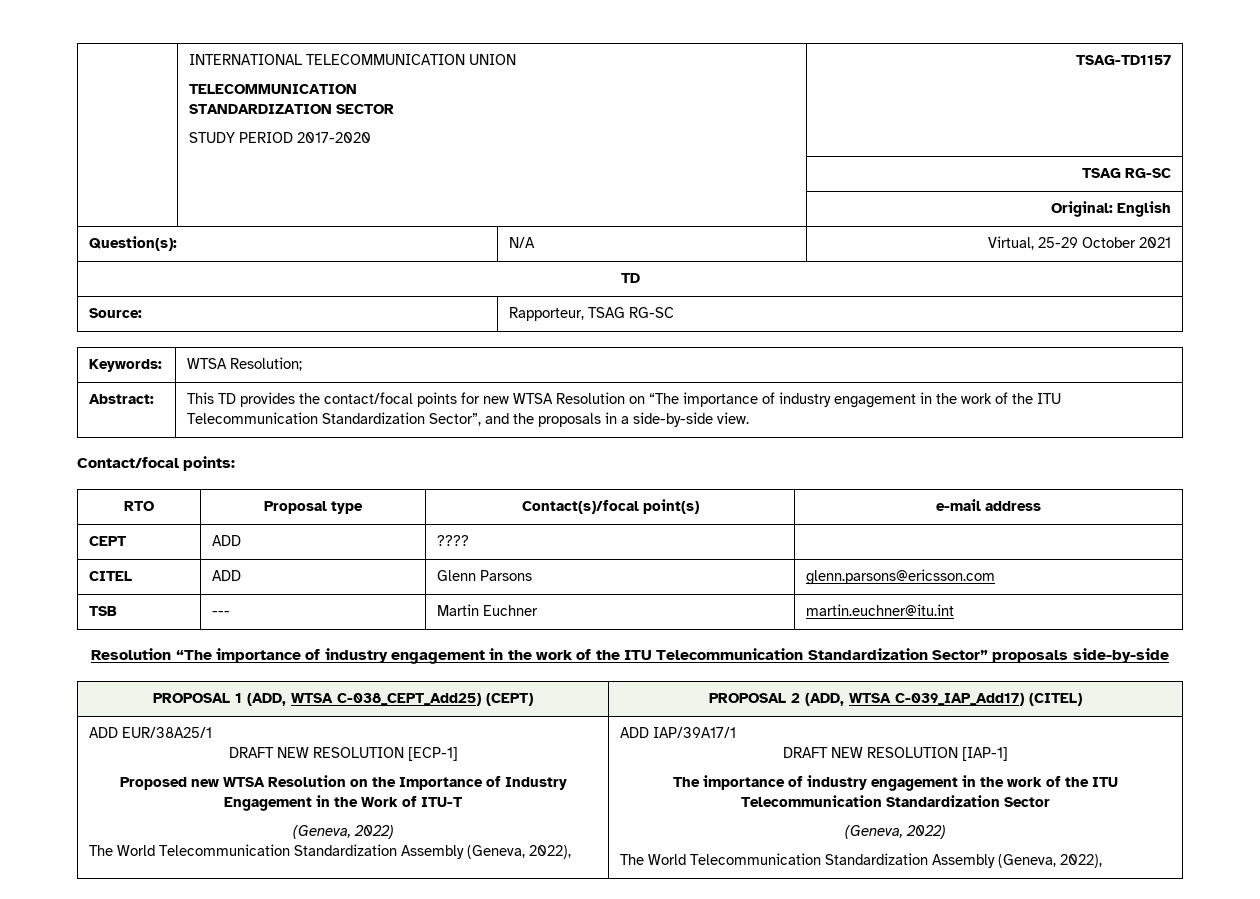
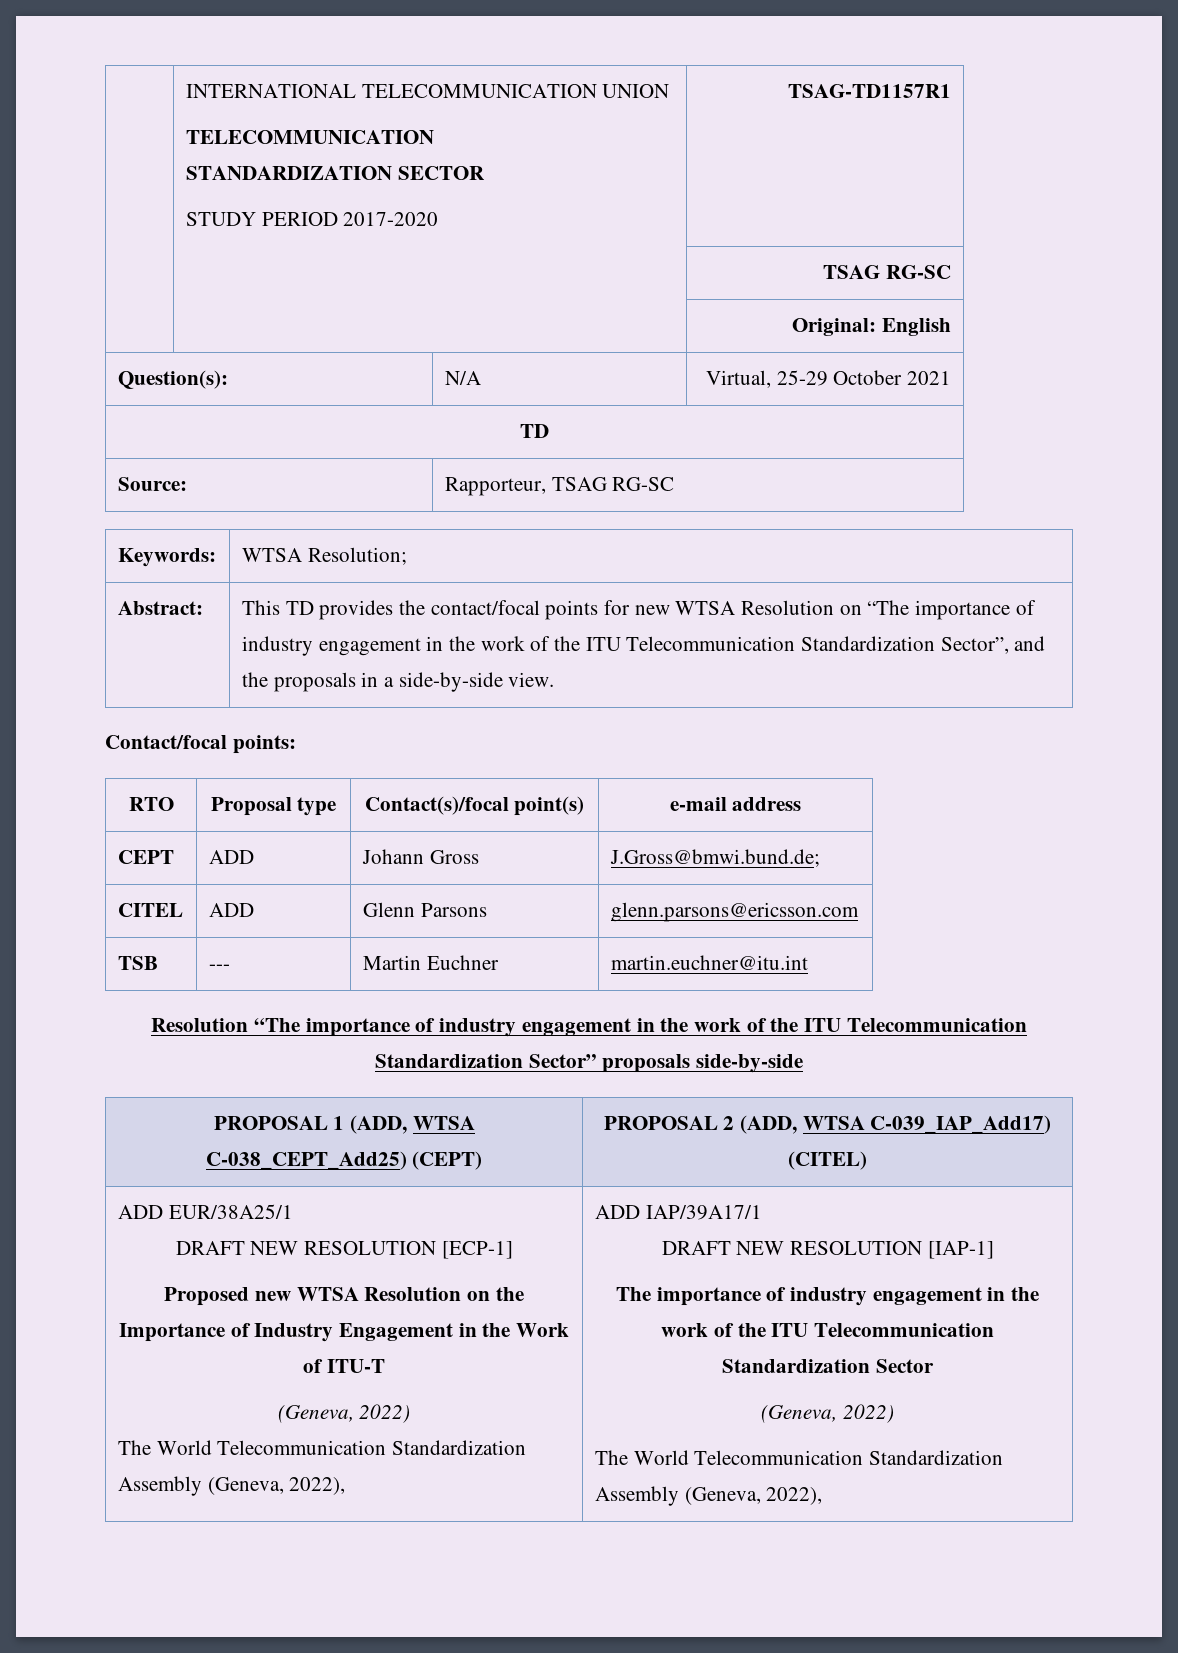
  | INTERNATIONAL TELECOMMUNICATION UNION
  TELECOMMUNICATION
  STANDARDIZATION SECTOR
- STUDY PERIOD 2017-2020 | TSAG-TD1157
+ STUDY PERIOD 2017-2020 | TSAG-TD1157R1
- CEPT | ADD | ???? |
+ CEPT | ADD | Johann Gross | J.Gross@bmwi.bund.de;

